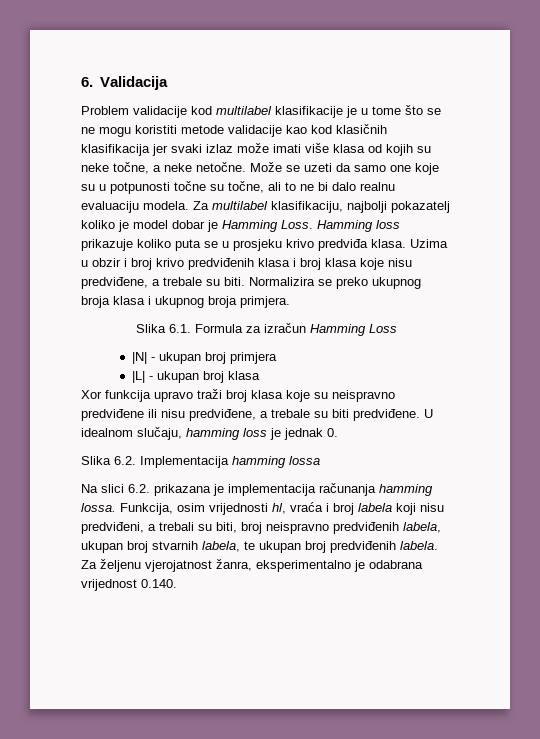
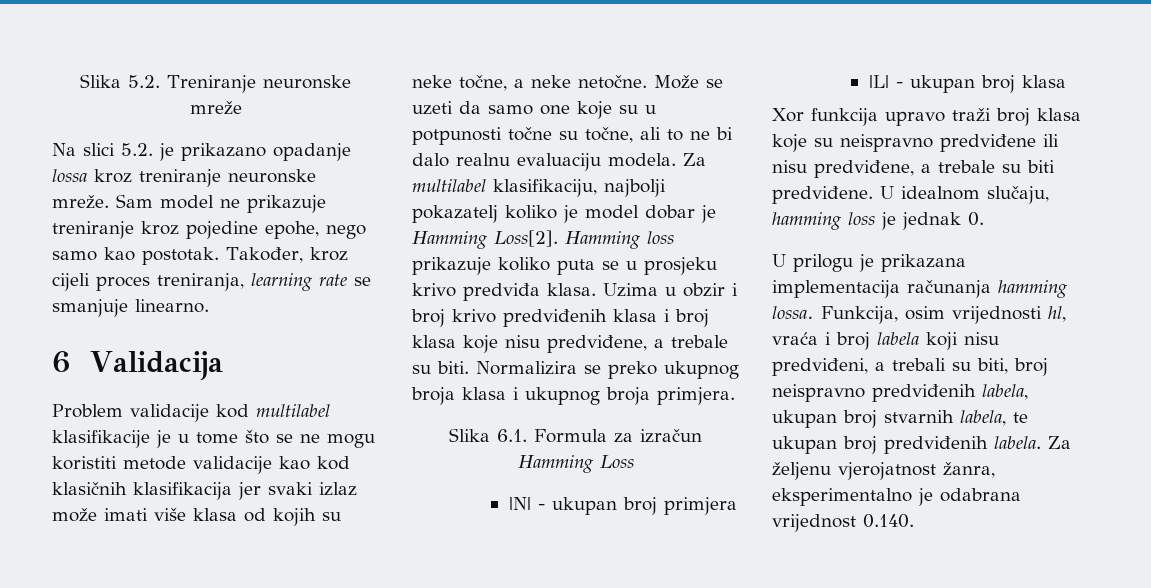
- 6. Validacija
+ Slika 5.2. Treniranje neuronske mreže
+ Na slici 5.2. je prikazano opadanje lossa kroz treniranje neuronske mreže. Sam model ne prikazuje treniranje kroz pojedine epohe, nego samo kao postotak. Također, kroz cijeli proces treniranja, learning rate se smanjuje linearno.
+ 6 Validacija
- Za multilabel klasifikaciju, najbolji pokazatelj koliko je model dobar je Hamming Loss.
+ Za multilabel klasifikaciju, najbolji pokazatelj koliko je model dobar je Hamming Loss[2].
- Slika 6.2. Implementacija hamming lossa
- Na slici 6.2. prikazana je implementacija računanja hamming lossa.
+ U prilogu je prikazana implementacija računanja hamming lossa.

